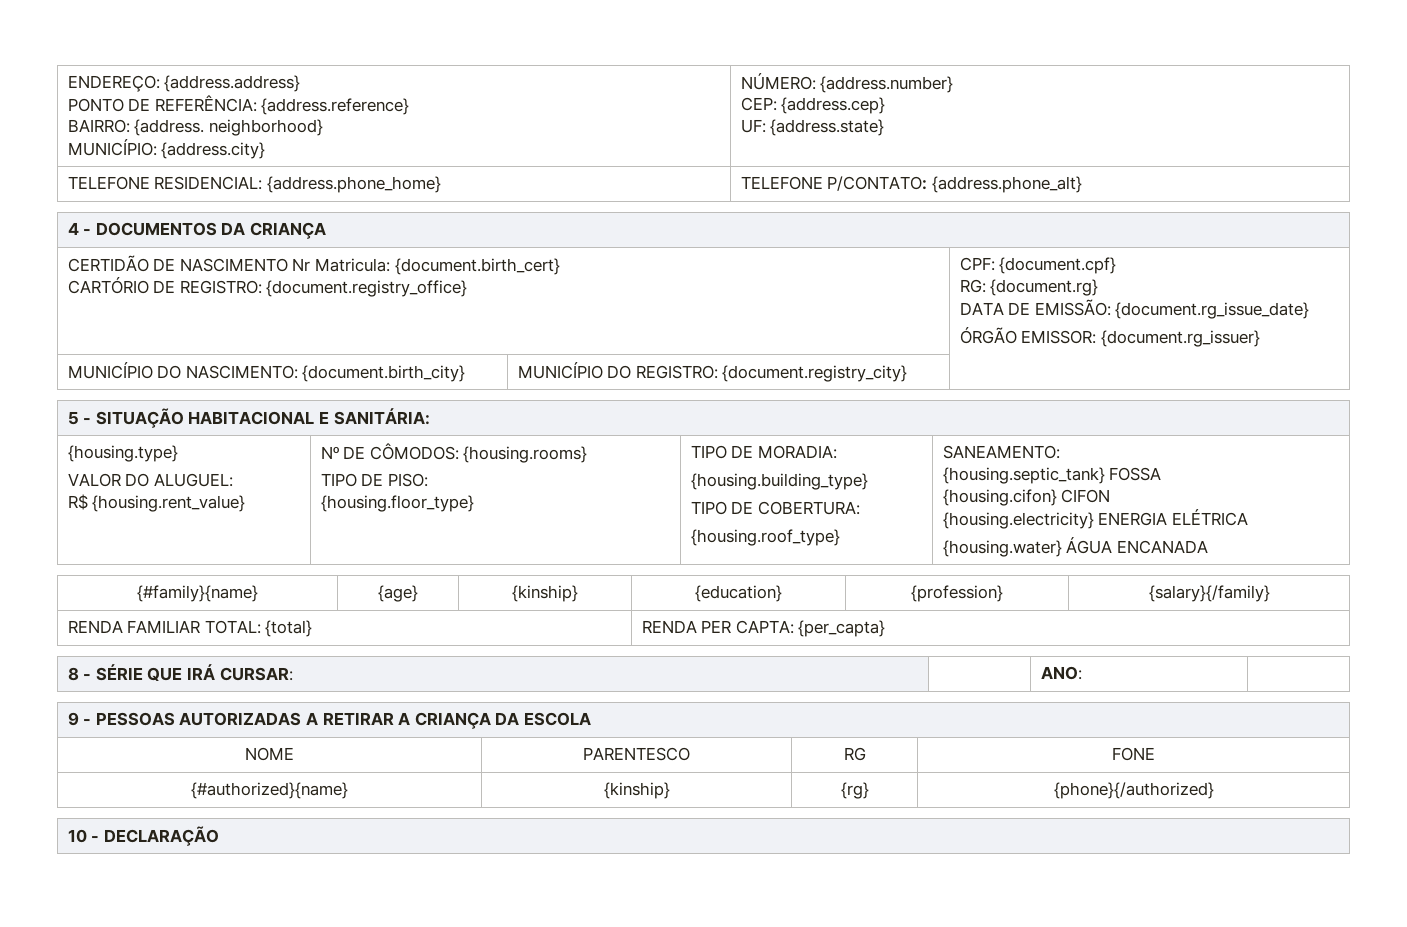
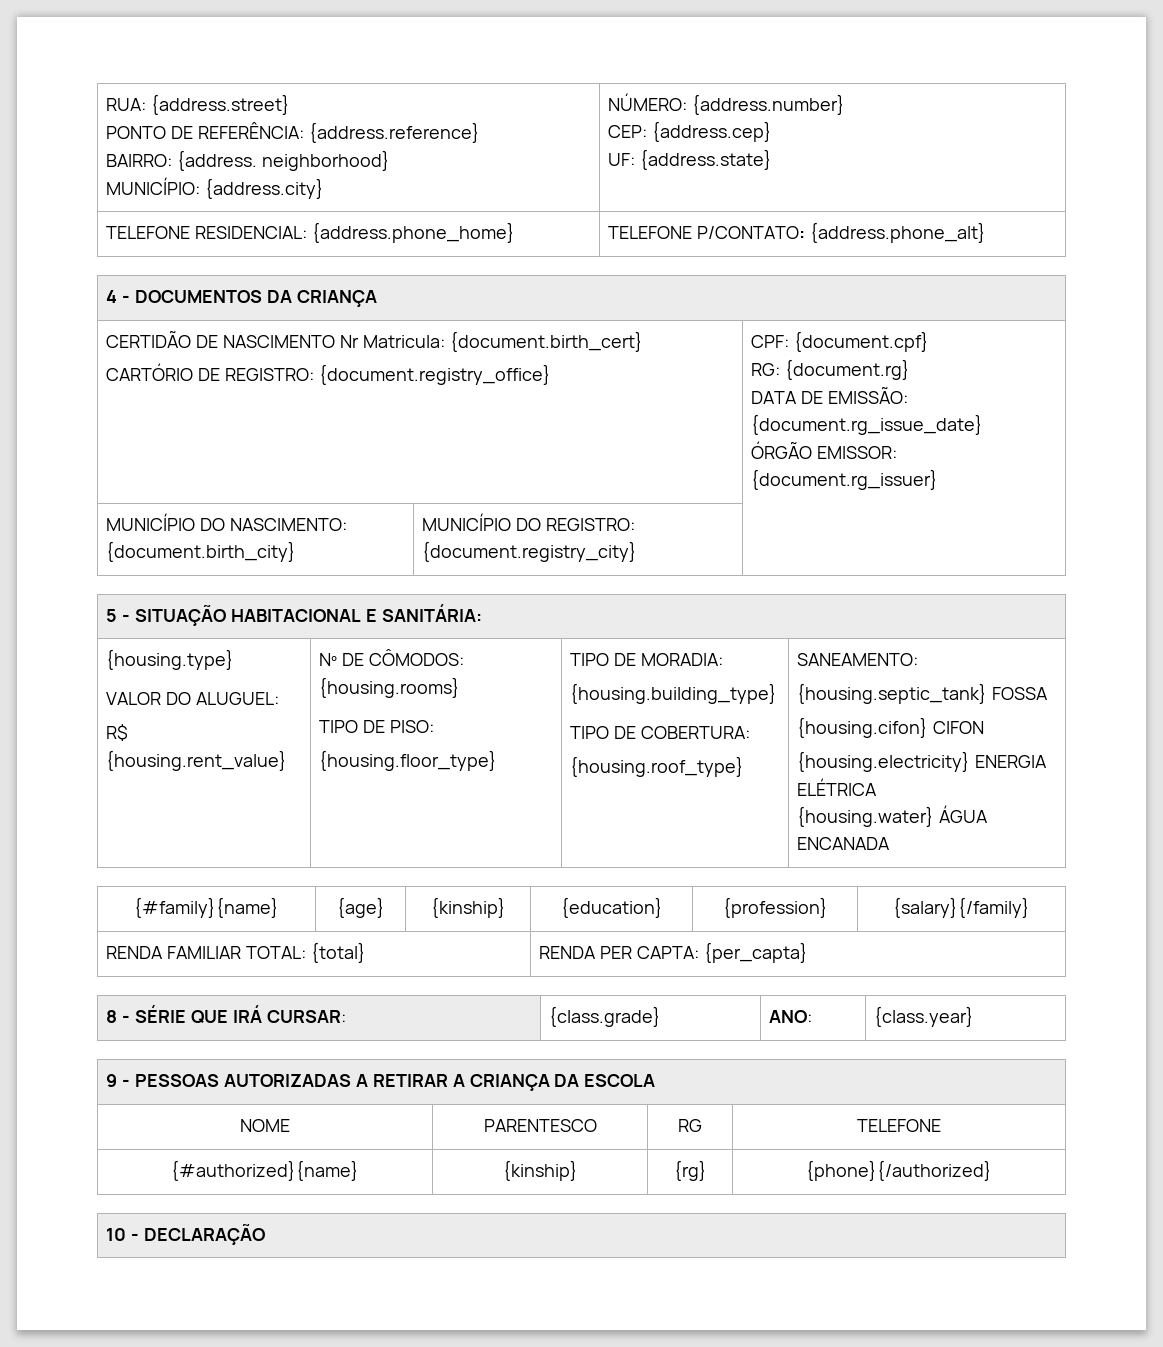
- ENDEREÇO: {address.address}
+ RUA: {address.street}
- 8 - SÉRIE QUE IRÁ CURSAR: | | ANO: |
+ 8 - SÉRIE QUE IRÁ CURSAR: | {class.grade} | ANO: | {class.year}
- NOME | PARENTESCO | RG | FONE
+ NOME | PARENTESCO | RG | TELEFONE

